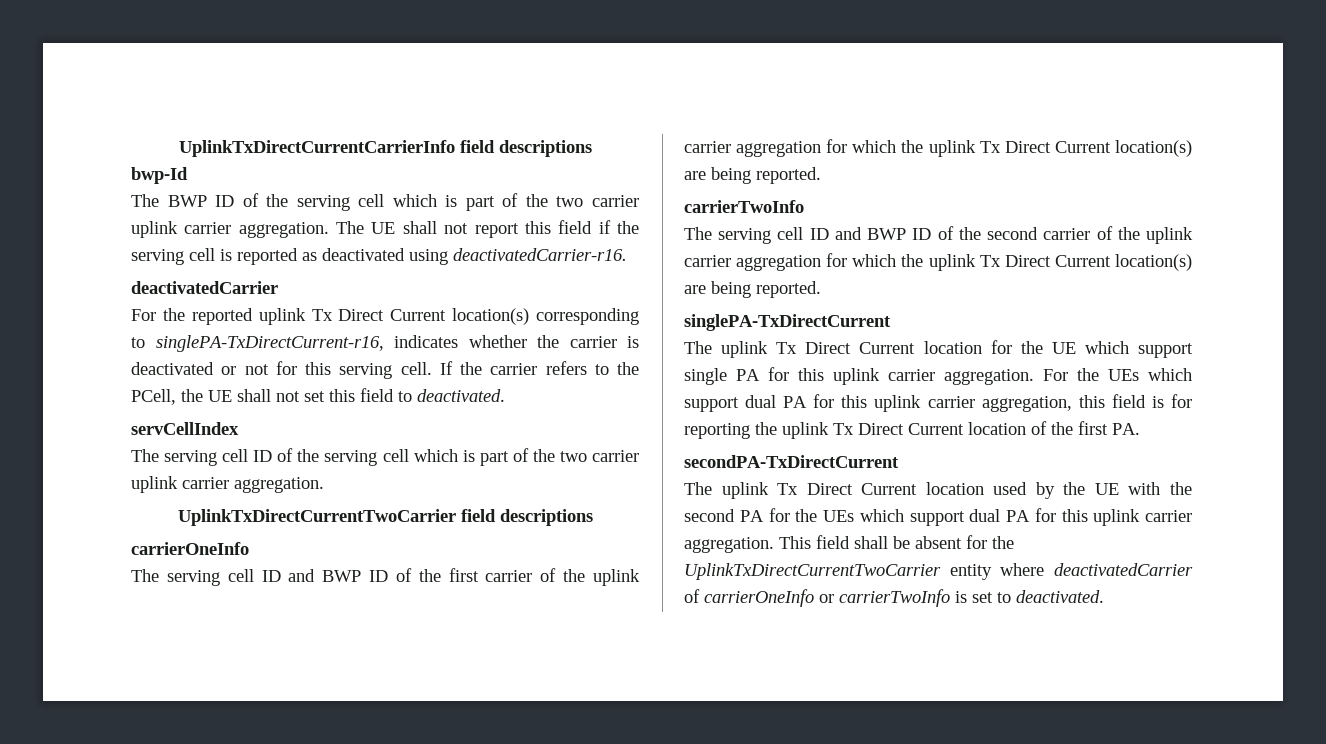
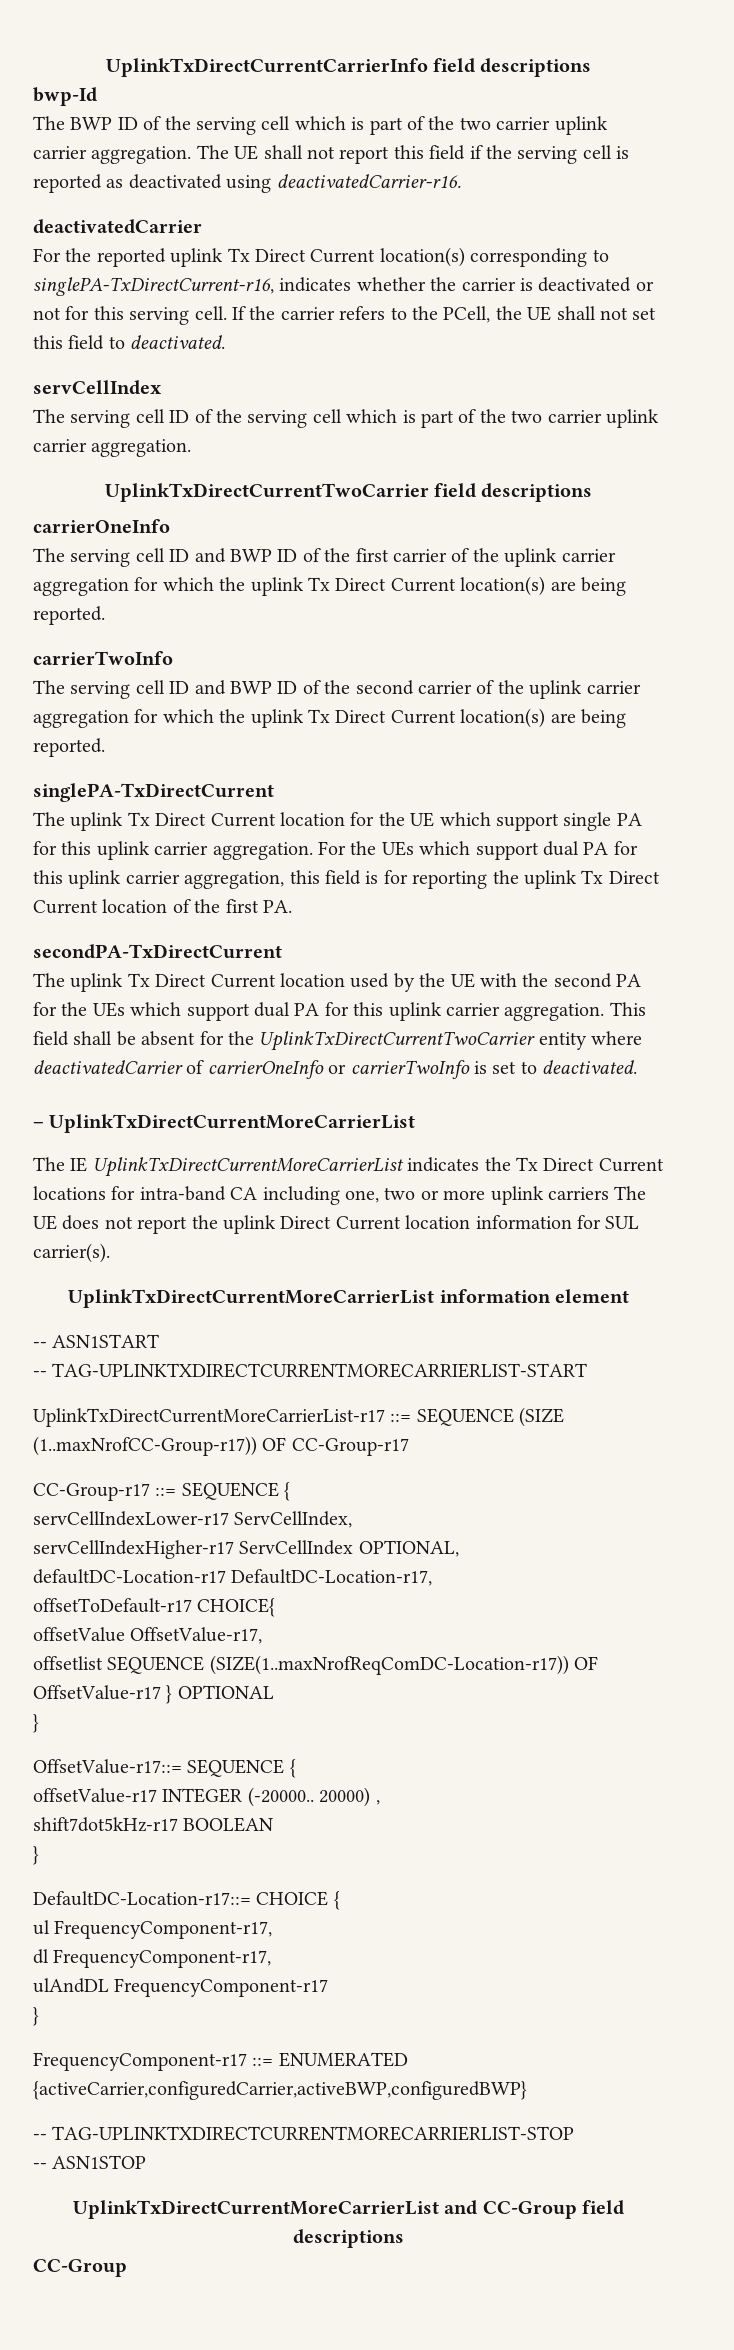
+ – UplinkTxDirectCurrentMoreCarrierList
+ The IE UplinkTxDirectCurrentMoreCarrierList indicates the Tx Direct Current locations for intra-band CA including one, two or more uplink carriers The UE does not report the uplink Direct Current location information for SUL carrier(s).
+ UplinkTxDirectCurrentMoreCarrierList information element
+ -- ASN1START
+ -- TAG-UPLINKTXDIRECTCURRENTMORECARRIERLIST-START
+ UplinkTxDirectCurrentMoreCarrierList-r17 ::= SEQUENCE (SIZE (1..maxNrofCC-Group-r17)) OF CC-Group-r17
+ CC-Group-r17 ::= SEQUENCE {
+ servCellIndexLower-r17 ServCellIndex,
+ servCellIndexHigher-r17 ServCellIndex OPTIONAL,
+ defaultDC-Location-r17 DefaultDC-Location-r17,
+ offsetToDefault-r17 CHOICE{
+ offsetValue OffsetValue-r17,
+ offsetlist SEQUENCE (SIZE(1..maxNrofReqComDC-Location-r17)) OF OffsetValue-r17 } OPTIONAL
+ }
+ OffsetValue-r17::= SEQUENCE {
+ offsetValue-r17 INTEGER (-20000.. 20000) ,
+ shift7dot5kHz-r17 BOOLEAN
+ }
+ DefaultDC-Location-r17::= CHOICE {
+ ul FrequencyComponent-r17,
+ dl FrequencyComponent-r17,
+ ulAndDL FrequencyComponent-r17
+ }
+ FrequencyComponent-r17 ::= ENUMERATED {activeCarrier,configuredCarrier,activeBWP,configuredBWP}
+ -- TAG-UPLINKTXDIRECTCURRENTMORECARRIERLIST-STOP
+ -- ASN1STOP
+ UplinkTxDirectCurrentMoreCarrierList and CC-Group field descriptions
+ CC-Group

